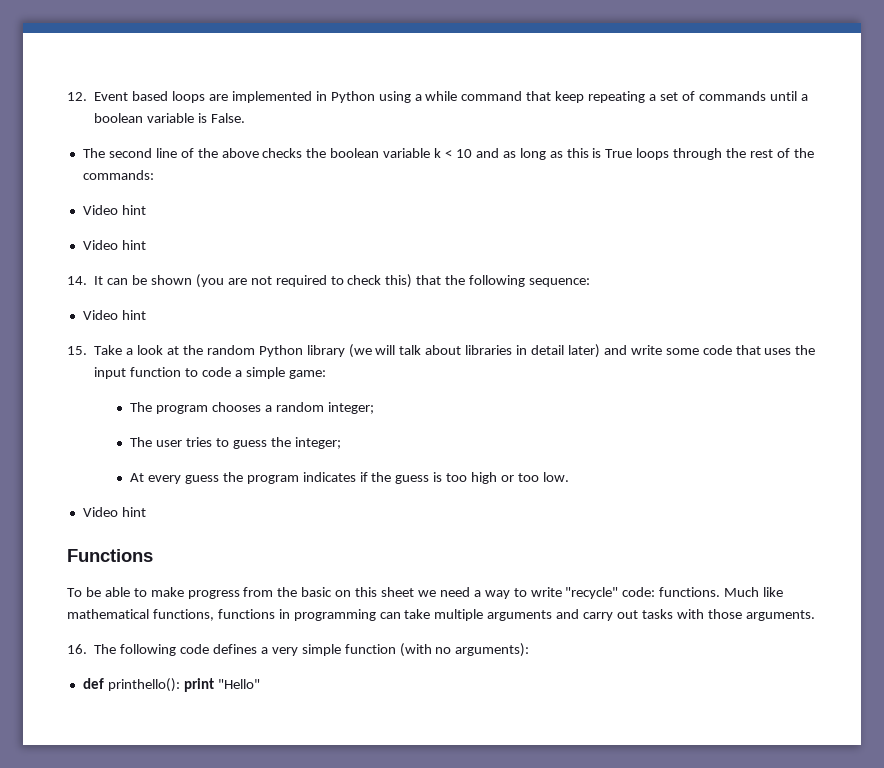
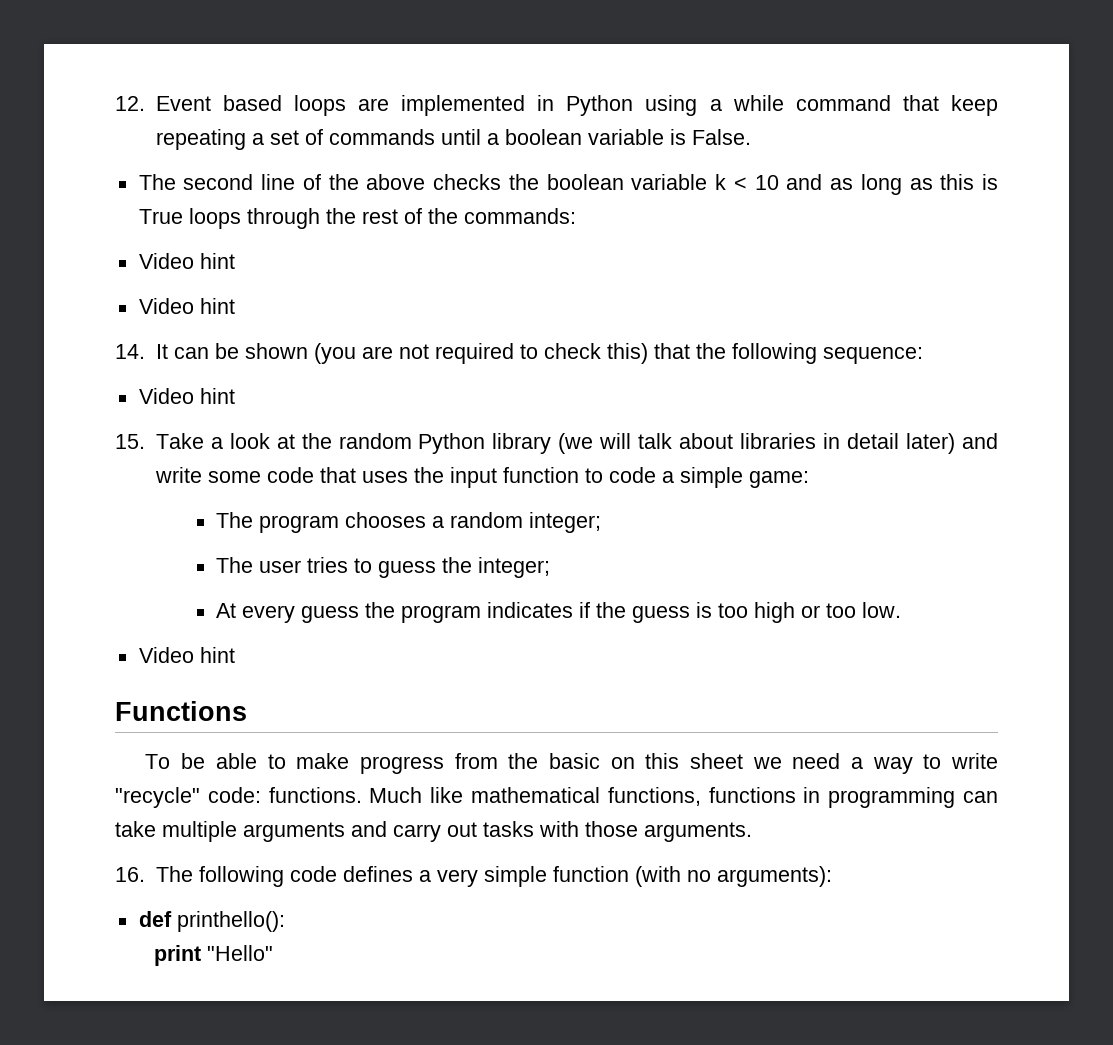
- def printhello(): print "Hello"
+ def printhello():
+ print "Hello"

